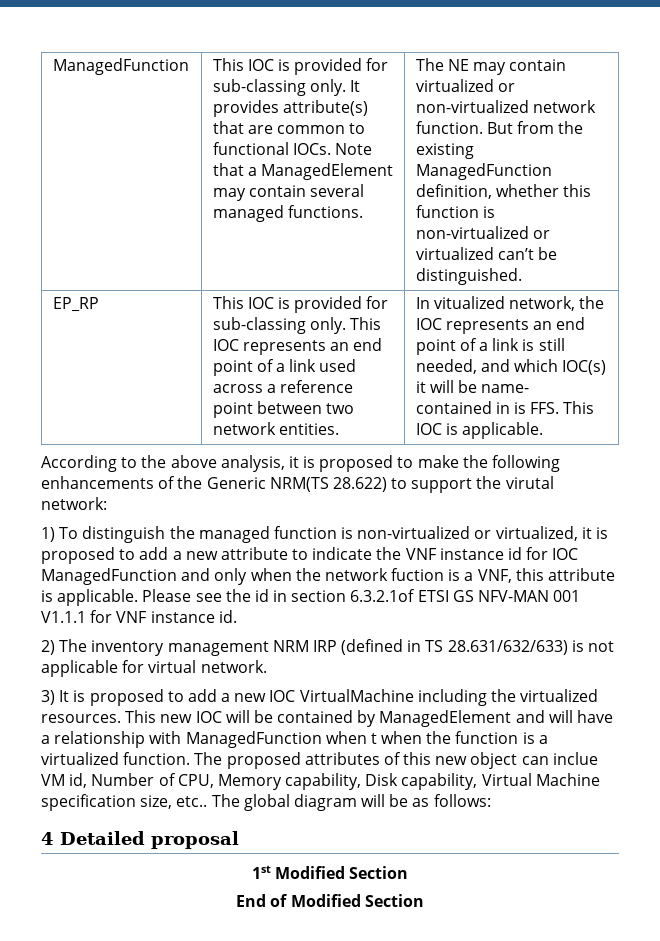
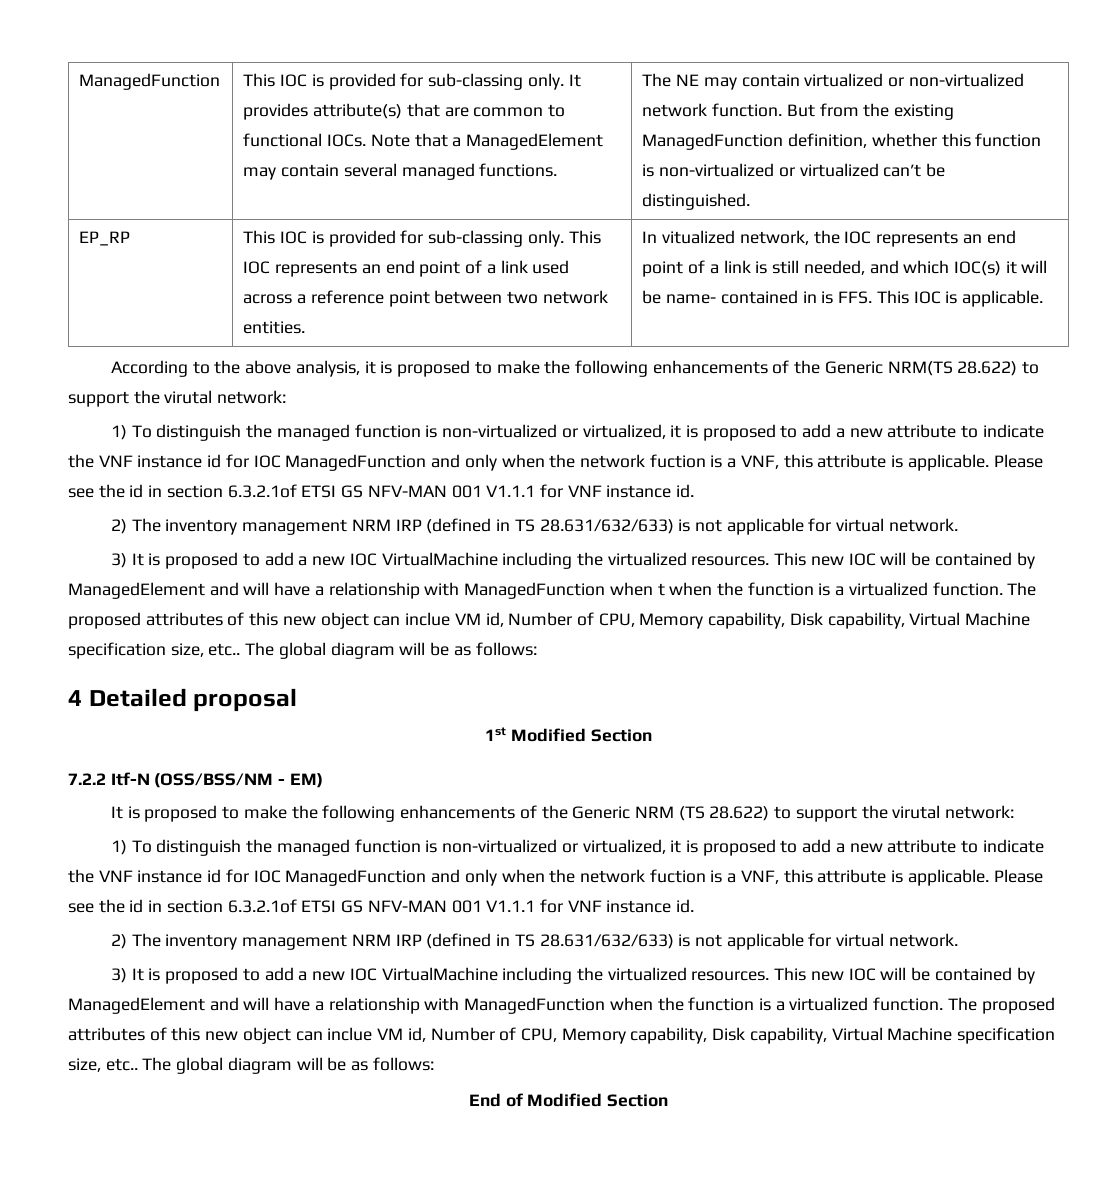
+ 7.2.2 Itf-N (OSS/BSS/NM - EM)
+ It is proposed to make the following enhancements of the Generic NRM (TS 28.622) to support the virutal network:
+ 1) To distinguish the managed function is non-virtualized or virtualized, it is proposed to add a new attribute to indicate the VNF instance id for IOC ManagedFunction and only when the network fuction is a VNF, this attribute is applicable. Please see the id in section 6.3.2.1of ETSI GS NFV-MAN 001 V1.1.1 for VNF instance id.
+ 2) The inventory management NRM IRP (defined in TS 28.631/632/633) is not applicable for virtual network.
+ 3) It is proposed to add a new IOC VirtualMachine including the virtualized resources. This new IOC will be contained by ManagedElement and will have a relationship with ManagedFunction when the function is a virtualized function. The proposed attributes of this new object can inclue VM id, Number of CPU, Memory capability, Disk capability, Virtual Machine specification size, etc.. The global diagram will be as follows:

